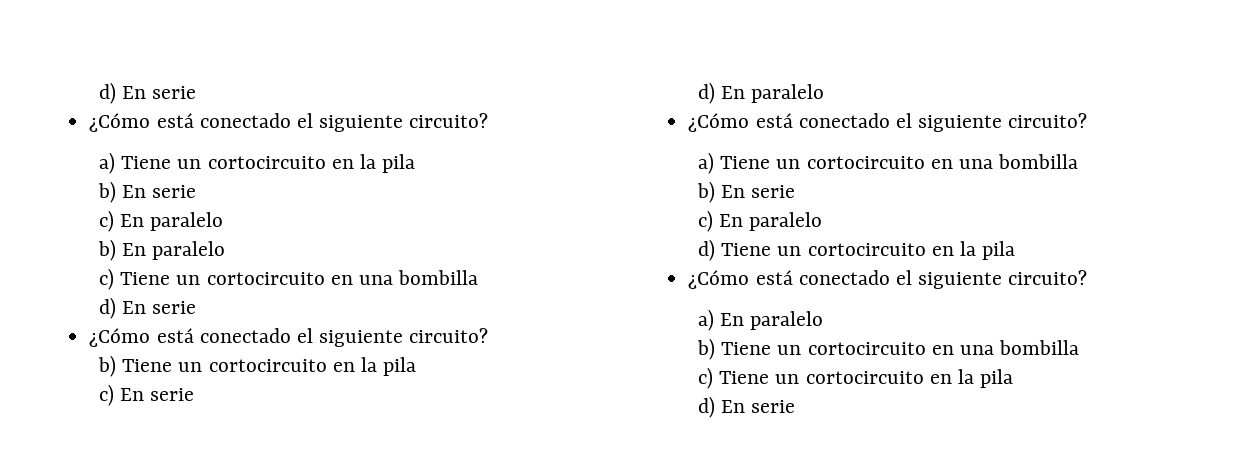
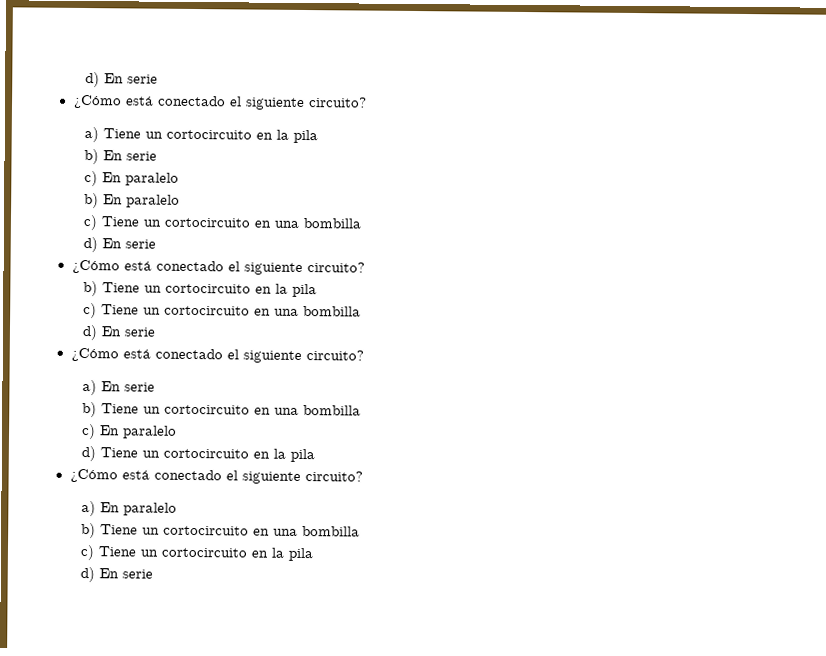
  b) Tiene un cortocircuito en la pila
- c) En serie
- d) En paralelo
+ c) Tiene un cortocircuito en una bombilla
+ d) En serie
  ¿Cómo está conectado el siguiente circuito?
- a) Tiene un cortocircuito en una bombilla
- b) En serie
+ a) En serie
+ b) Tiene un cortocircuito en una bombilla

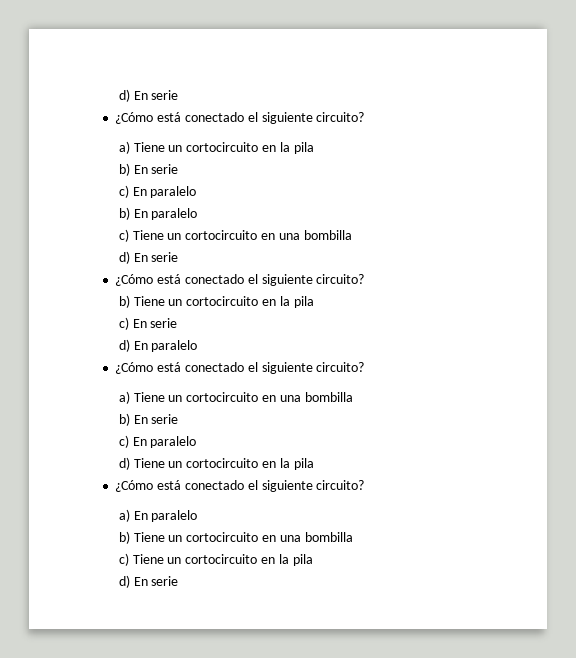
  b) Tiene un cortocircuito en la pila
- c) Tiene un cortocircuito en una bombilla
- d) En serie
+ c) En serie
+ d) En paralelo
  ¿Cómo está conectado el siguiente circuito?
- a) En serie
- b) Tiene un cortocircuito en una bombilla
+ a) Tiene un cortocircuito en una bombilla
+ b) En serie

